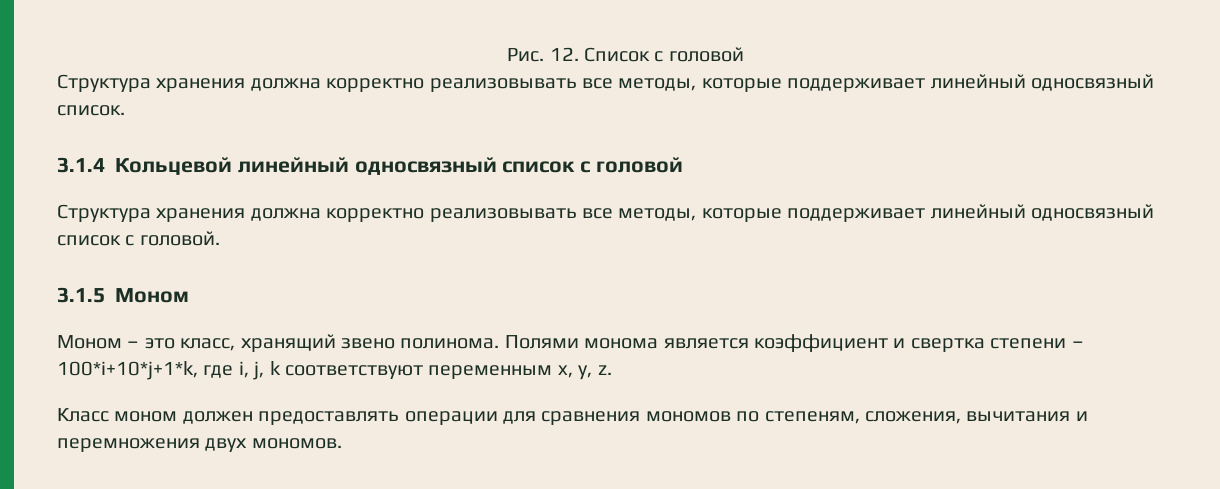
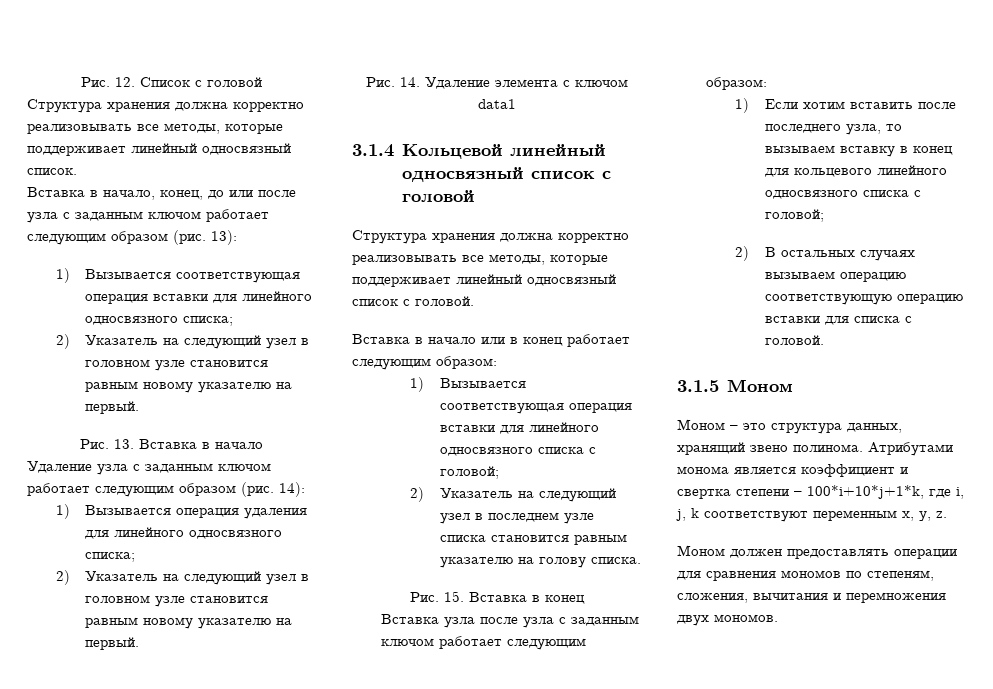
+ Вставка в начало, конец, до или после узла с заданным ключом работает следующим образом (рис. 13):
+ 1) Вызывается соответствующая операция вставки для линейного односвязного списка;
+ 2) Указатель на следующий узел в головном узле становится равным новому указателю на первый.
+ Рис. 13. Вставка в начало
+ Удаление узла с заданным ключом работает следующим образом (рис. 14):
+ 1) Вызывается операция удаления для линейного односвязного списка;
+ 2) Указатель на следующий узел в головном узле становится равным новому указателю на первый.
+ Рис. 14. Удаление элемента с ключом data1
+ Вставка в начало или в конец работает следующим образом:
+ 1) Вызывается соответствующая операция вставки для линейного односвязного списка с головой;
+ 2) Указатель на следующий узел в последнем узле списка становится равным указателю на голову списка.
+ Рис. 15. Вставка в конец
+ Вставка узла после узла с заданным ключом работает следующим образом:
+ 1) Если хотим вставить после последнего узла, то вызываем вставку в конец для кольцевого линейного односвязного списка с головой;
+ 2) В остальных случаях вызываем операцию соответствующую операцию вставки для списка с головой.
- Моном – это класс, хранящий звено полинома.
+ Моном – это структура данных, хранящий звено полинома.
- Полями монома является коэффициент и свертка степени – 100*i+10*j+1*k, где i, j, k соответствуют переменным x, y, z.
+ Атрибутами монома является коэффициент и свертка степени – 100*i+10*j+1*k, где i, j, k соответствуют переменным x, y, z.
- Класс моном должен предоставлять операции для сравнения мономов по степеням, сложения, вычитания и перемножения двух мономов.
+ Моном должен предоставлять операции для сравнения мономов по степеням, сложения, вычитания и перемножения двух мономов.

